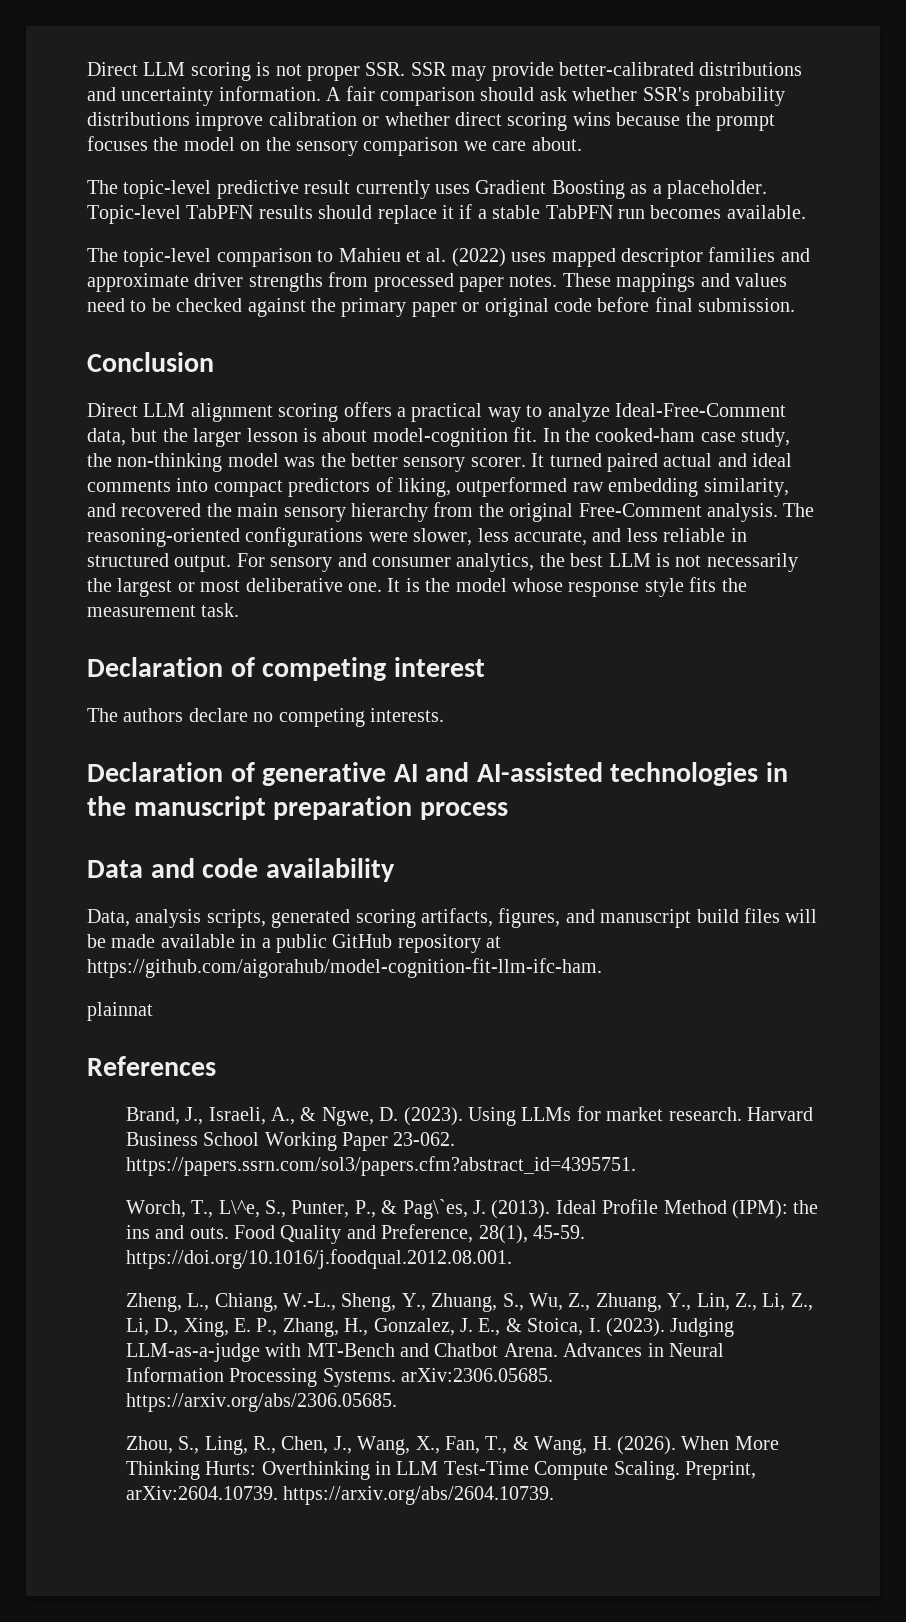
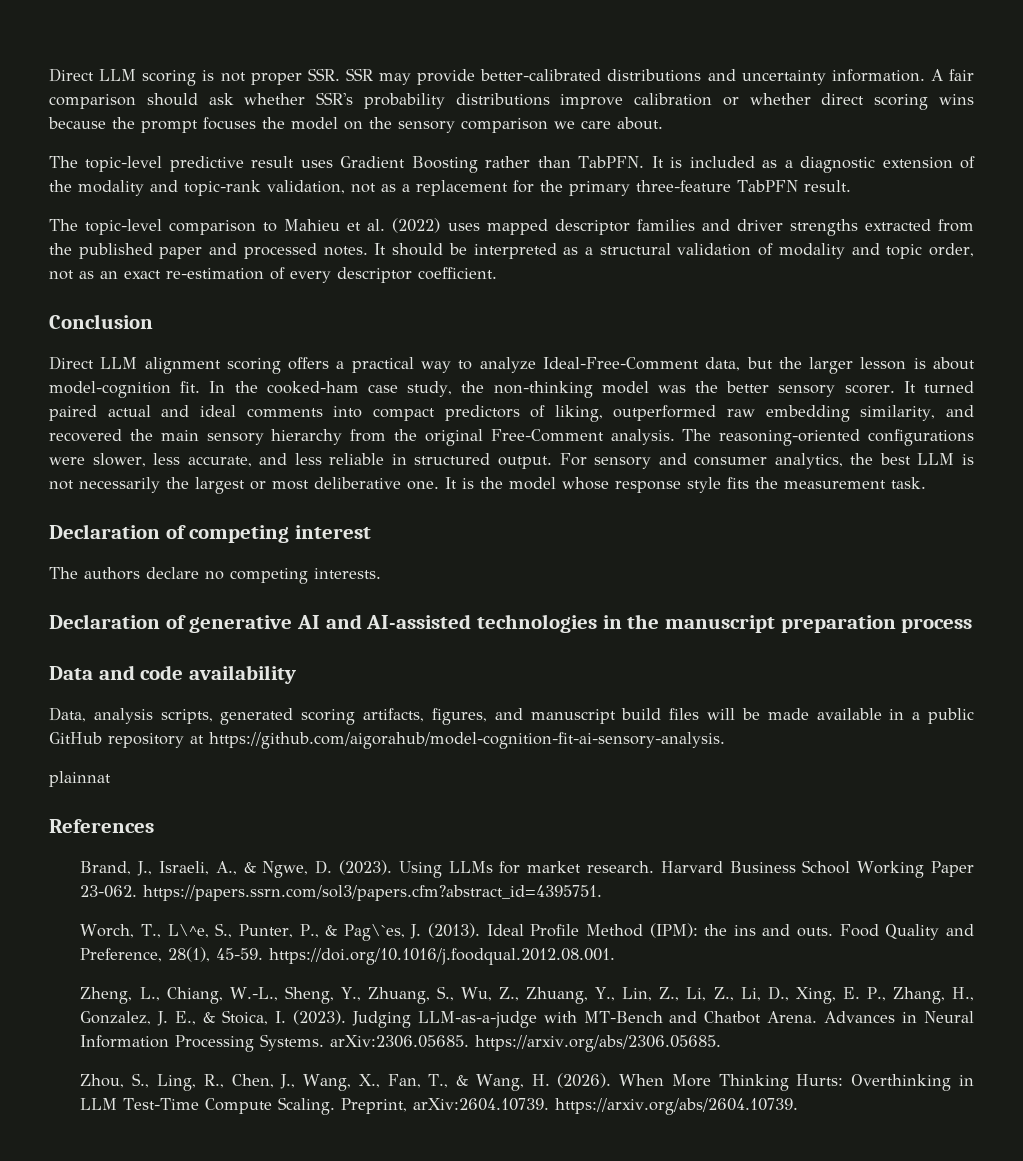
- The topic-level predictive result currently uses Gradient Boosting as a placeholder. Topic-level TabPFN results should replace it if a stable TabPFN run becomes available.
+ The topic-level predictive result uses Gradient Boosting rather than TabPFN. It is included as a diagnostic extension of the modality and topic-rank validation, not as a replacement for the primary three-feature TabPFN result.
- The topic-level comparison to Mahieu et al. (2022) uses mapped descriptor families and approximate driver strengths from processed paper notes. These mappings and values need to be checked against the primary paper or original code before final submission.
+ The topic-level comparison to Mahieu et al. (2022) uses mapped descriptor families and driver strengths extracted from the published paper and processed notes. It should be interpreted as a structural validation of modality and topic order, not as an exact re-estimation of every descriptor coefficient.
- Data, analysis scripts, generated scoring artifacts, figures, and manuscript build files will be made available in a public GitHub repository at https://github.com/aigorahub/model-cognition-fit-llm-ifc-ham.
+ Data, analysis scripts, generated scoring artifacts, figures, and manuscript build files will be made available in a public GitHub repository at https://github.com/aigorahub/model-cognition-fit-ai-sensory-analysis.

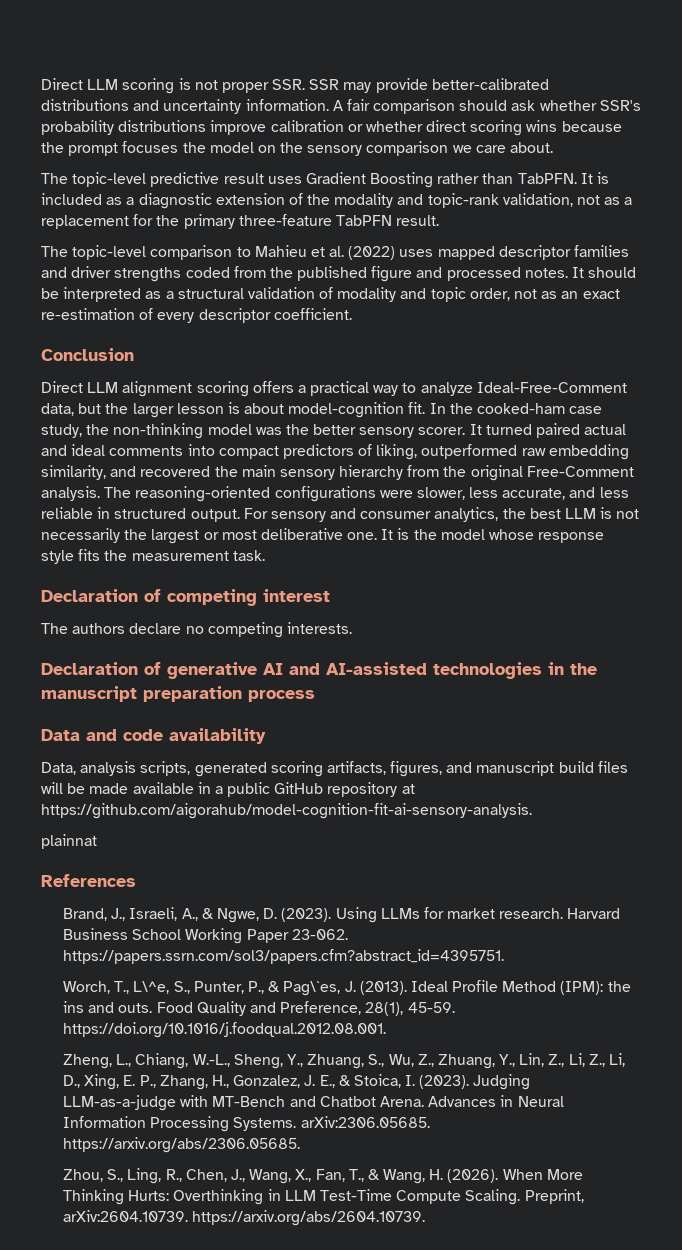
- The topic-level comparison to Mahieu et al. (2022) uses mapped descriptor families and driver strengths extracted from the published paper and processed notes.
+ The topic-level comparison to Mahieu et al. (2022) uses mapped descriptor families and driver strengths coded from the published figure and processed notes.

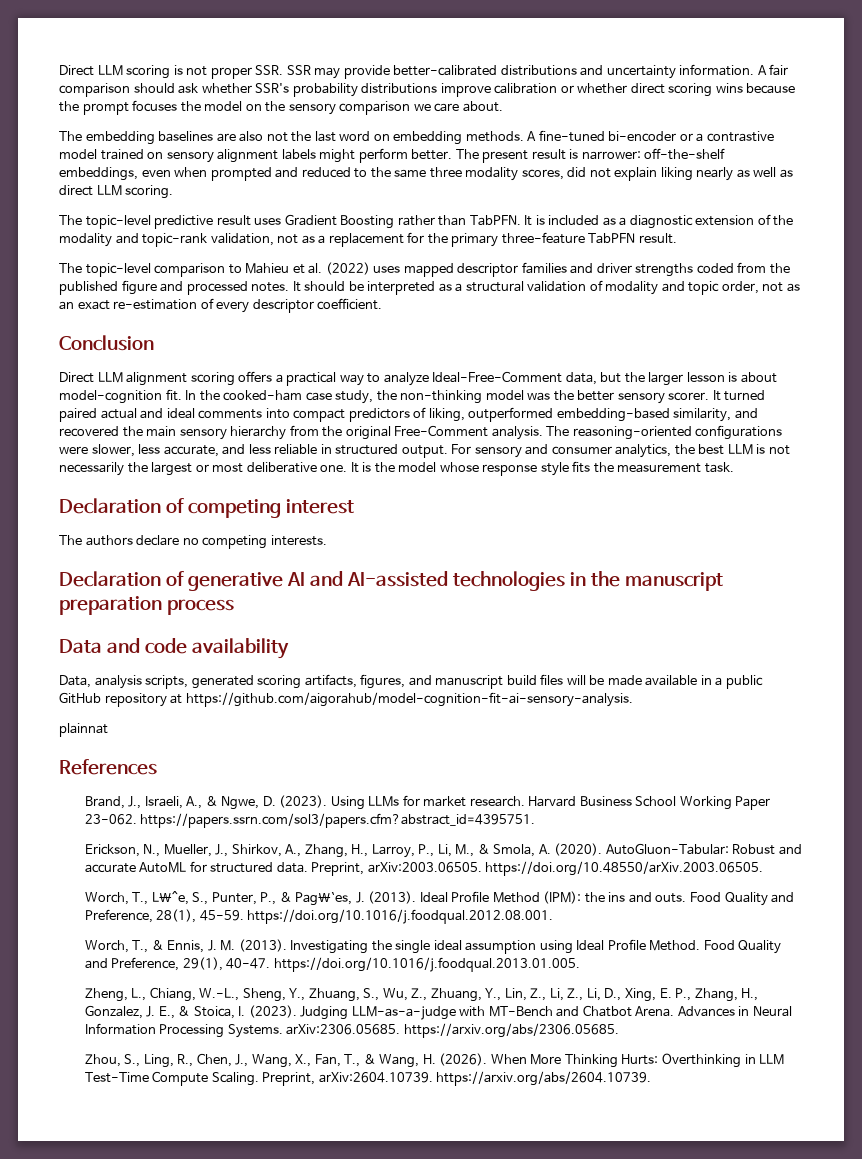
+ The embedding baselines are also not the last word on embedding methods. A fine-tuned bi-encoder or a contrastive model trained on sensory alignment labels might perform better. The present result is narrower: off-the-shelf embeddings, even when prompted and reduced to the same three modality scores, did not explain liking nearly as well as direct LLM scoring.
- It turned paired actual and ideal comments into compact predictors of liking, outperformed raw embedding similarity, and recovered the main sensory hierarchy from the original Free-Comment analysis.
+ It turned paired actual and ideal comments into compact predictors of liking, outperformed embedding-based similarity, and recovered the main sensory hierarchy from the original Free-Comment analysis.
+ Erickson, N., Mueller, J., Shirkov, A., Zhang, H., Larroy, P., Li, M., & Smola, A. (2020). AutoGluon-Tabular: Robust and accurate AutoML for structured data. Preprint, arXiv:2003.06505. https://doi.org/10.48550/arXiv.2003.06505.
+ Worch, T., & Ennis, J. M. (2013). Investigating the single ideal assumption using Ideal Profile Method. Food Quality and Preference, 29(1), 40-47. https://doi.org/10.1016/j.foodqual.2013.01.005.

